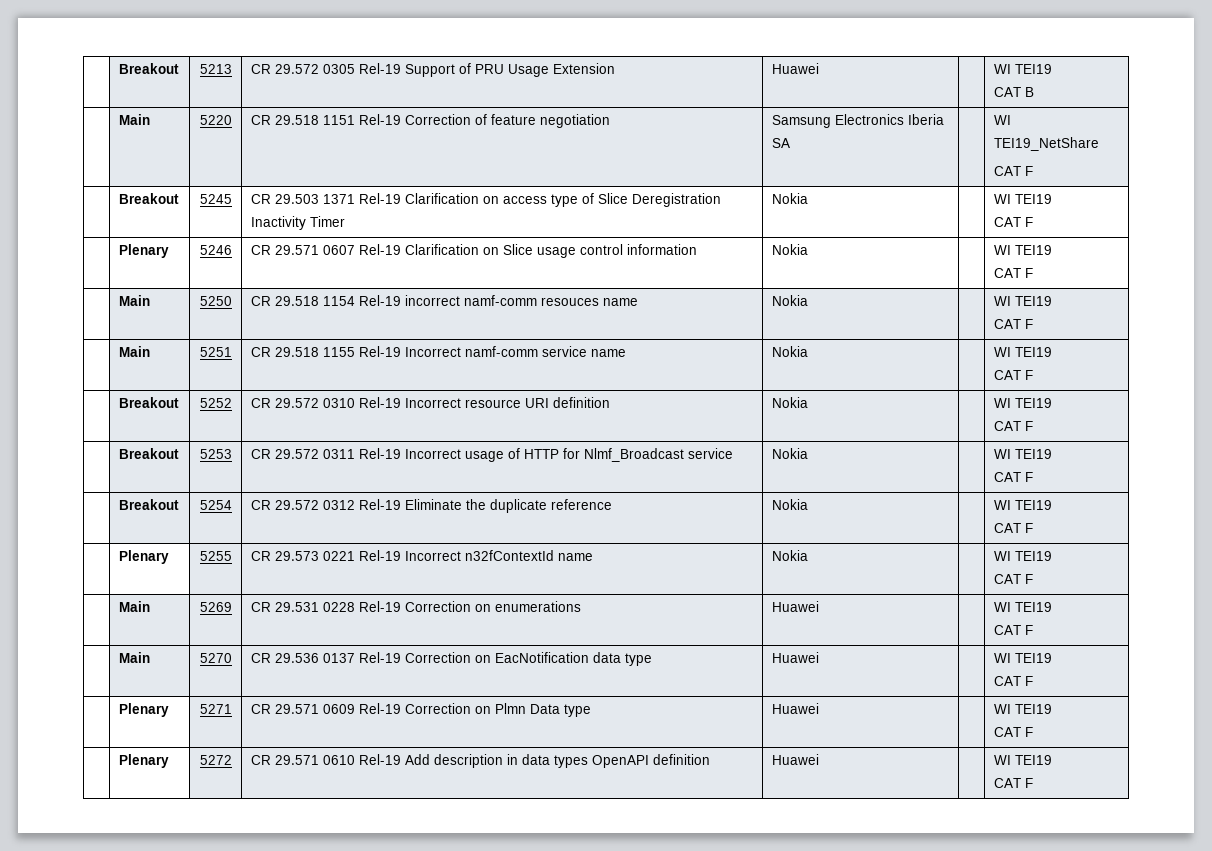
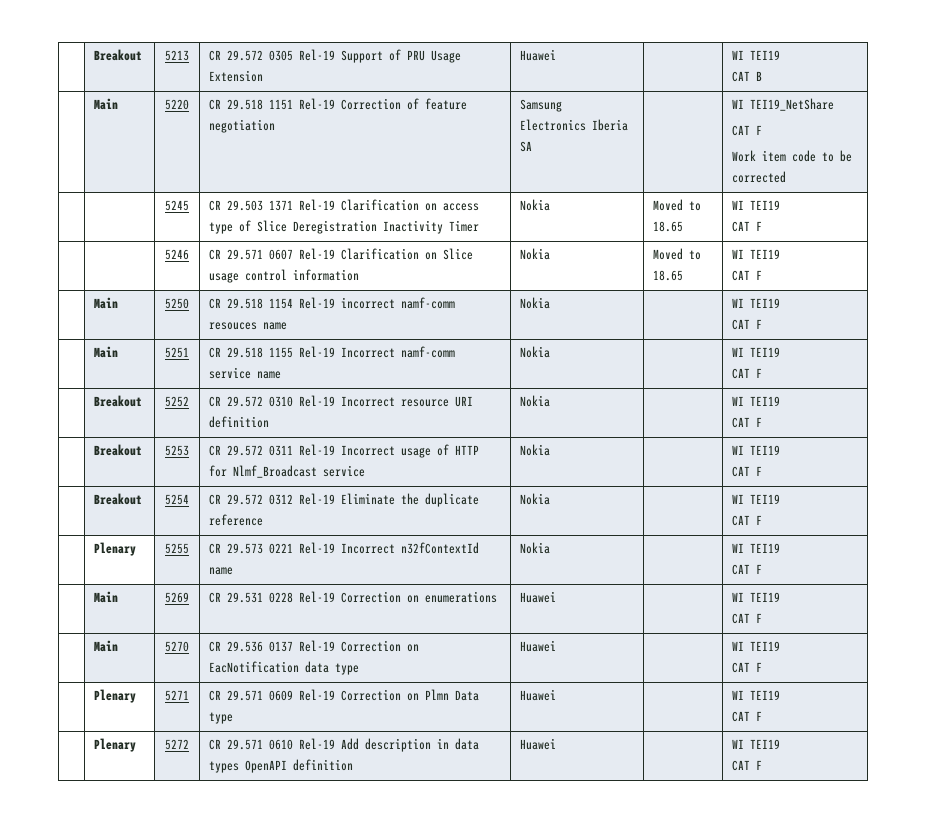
  | Main | 5220 | CR 29.518 1151 Rel-19 Correction of feature negotiation | Samsung Electronics Iberia SA | | WI TEI19_NetShare
  CAT F
- | Breakout | 5245 | CR 29.503 1371 Rel-19 Clarification on access type of Slice Deregistration Inactivity Timer | Nokia | | WI TEI19
+ Work item code to be corrected
+ | | 5245 | CR 29.503 1371 Rel-19 Clarification on access type of Slice Deregistration Inactivity Timer | Nokia | Moved to 18.65 | WI TEI19
  CAT F
- | Plenary | 5246 | CR 29.571 0607 Rel-19 Clarification on Slice usage control information | Nokia | | WI TEI19
+ | | 5246 | CR 29.571 0607 Rel-19 Clarification on Slice usage control information | Nokia | Moved to 18.65 | WI TEI19

